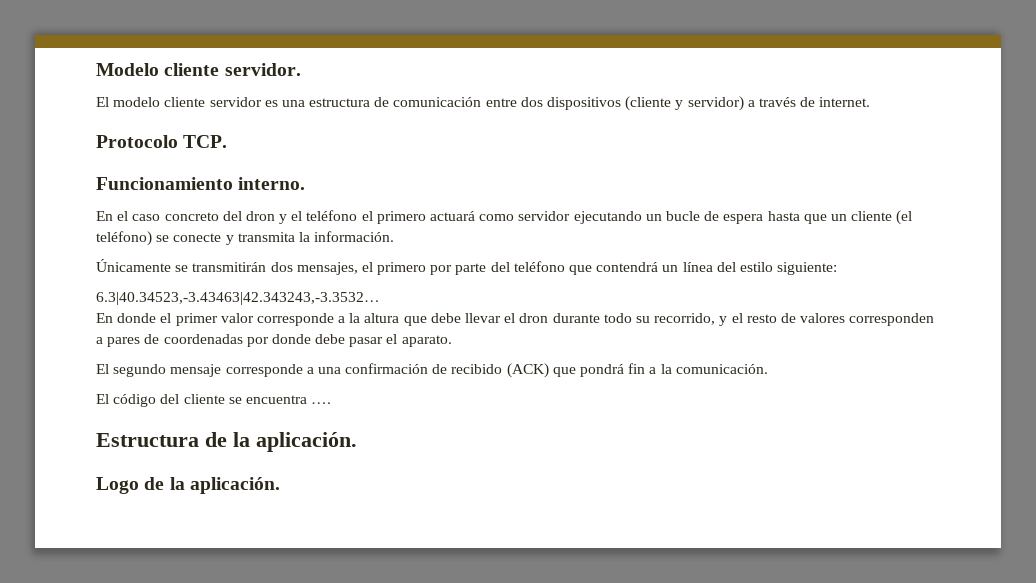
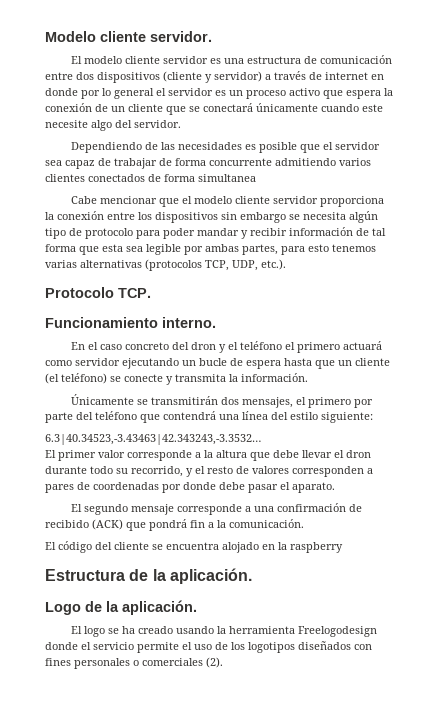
- El modelo cliente servidor es una estructura de comunicación entre dos dispositivos (cliente y servidor) a través de internet.
+ El modelo cliente servidor es una estructura de comunicación entre dos dispositivos (cliente y servidor) a través de internet en donde por lo general el servidor es un proceso activo que espera la conexión de un cliente que se conectará únicamente cuando este necesite algo del servidor.
+ Dependiendo de las necesidades es posible que el servidor sea capaz de trabajar de forma concurrente admitiendo varios clientes conectados de forma simultanea
+ Cabe mencionar que el modelo cliente servidor proporciona la conexión entre los dispositivos sin embargo se necesita algún tipo de protocolo para poder mandar y recibir información de tal forma que esta sea legible por ambas partes, para esto tenemos varias alternativas (protocolos TCP, UDP, etc.).
- Únicamente se transmitirán dos mensajes, el primero por parte del teléfono que contendrá un línea del estilo siguiente:
+ Únicamente se transmitirán dos mensajes, el primero por parte del teléfono que contendrá una línea del estilo siguiente:
- En donde el primer valor corresponde a la altura que debe llevar el dron durante todo su recorrido, y el resto de valores corresponden a pares de coordenadas por donde debe pasar el aparato.
+ El primer valor corresponde a la altura que debe llevar el dron durante todo su recorrido, y el resto de valores corresponden a pares de coordenadas por donde debe pasar el aparato.
- El código del cliente se encuentra ….
+ El código del cliente se encuentra alojado en la raspberry
+ El logo se ha creado usando la herramienta Freelogodesign donde el servicio permite el uso de los logotipos diseñados con fines personales o comerciales (2).

